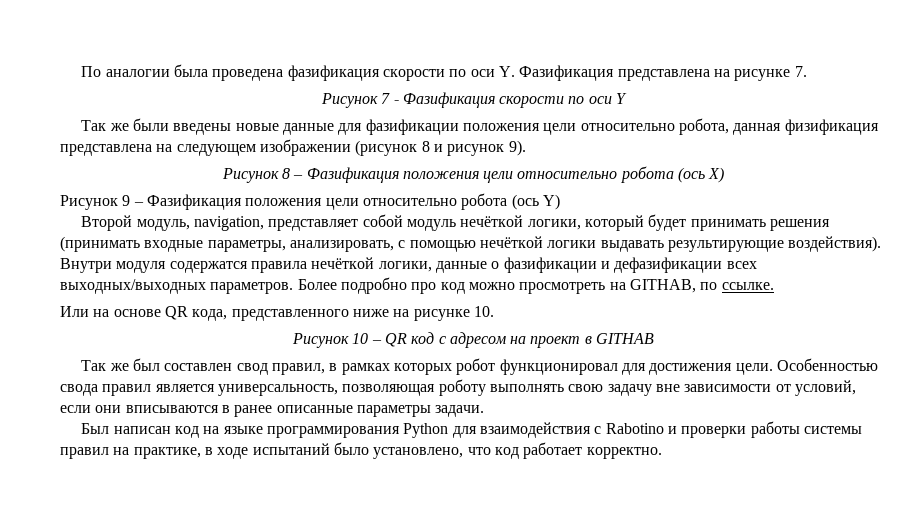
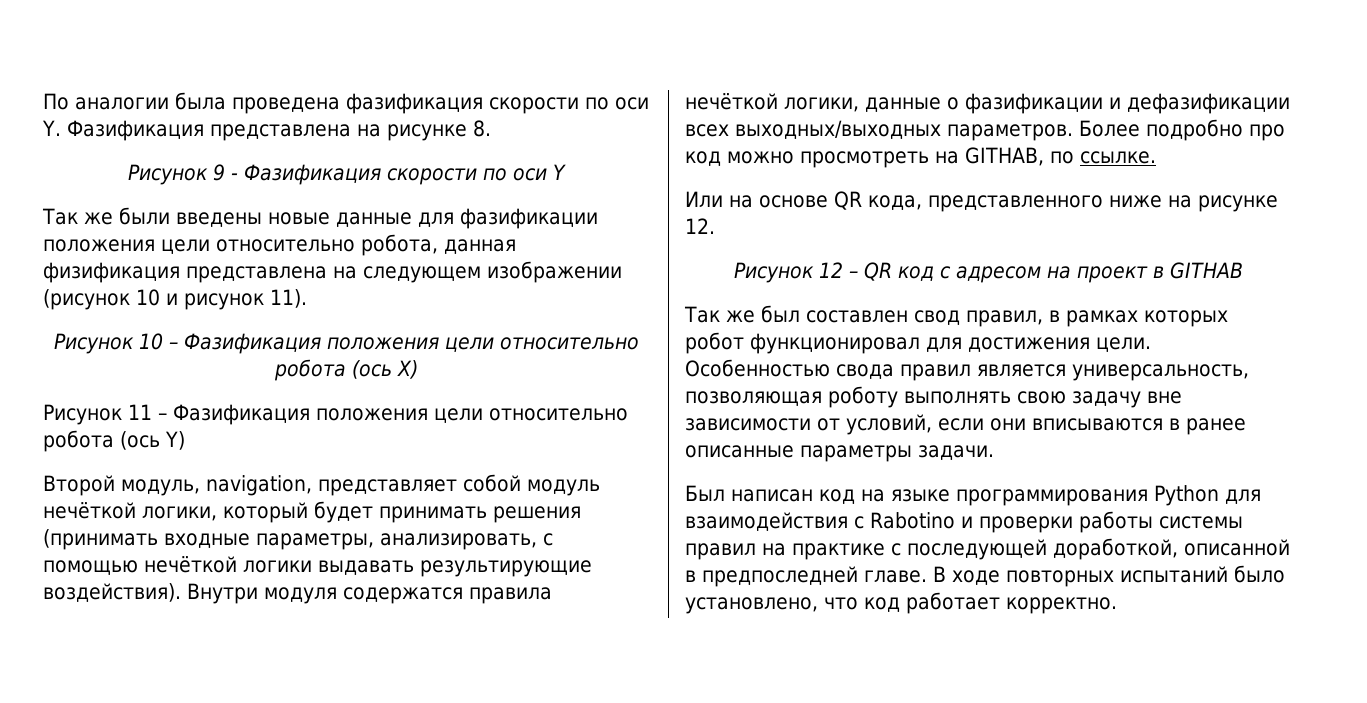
- По аналогии была проведена фазификация скорости по оси Y. Фазификация представлена на рисунке 7.
- Рисунок 7 - Фазификация скорости по оси Y
+ По аналогии была проведена фазификация скорости по оси Y. Фазификация представлена на рисунке 8.
+ Рисунок 9 - Фазификация скорости по оси Y
- Так же были введены новые данные для фазификации положения цели относительно робота, данная физификация представлена на следующем изображении (рисунок 8 и рисунок 9).
- Рисунок 8 – Фазификация положения цели относительно робота (ось X)
+ Так же были введены новые данные для фазификации положения цели относительно робота, данная физификация представлена на следующем изображении (рисунок 10 и рисунок 11).
+ Рисунок 10 – Фазификация положения цели относительно робота (ось X)
- Рисунок 9 – Фазификация положения цели относительно робота (ось Y)
+ Рисунок 11 – Фазификация положения цели относительно робота (ось Y)
- Или на основе QR кода, представленного ниже на рисунке 10.
- Рисунок 10 – QR код с адресом на проект в GITHAB
+ Или на основе QR кода, представленного ниже на рисунке 12.
+ Рисунок 12 – QR код с адресом на проект в GITHAB
- Был написан код на языке программирования Python для взаимодействия с Rabotino и проверки работы системы правил на практике, в ходе испытаний было установлено, что код работает корректно.
+ Был написан код на языке программирования Python для взаимодействия с Rabotino и проверки работы системы правил на практике с последующей доработкой, описанной в предпоследней главе. В ходе повторных испытаний было установлено, что код работает корректно.

